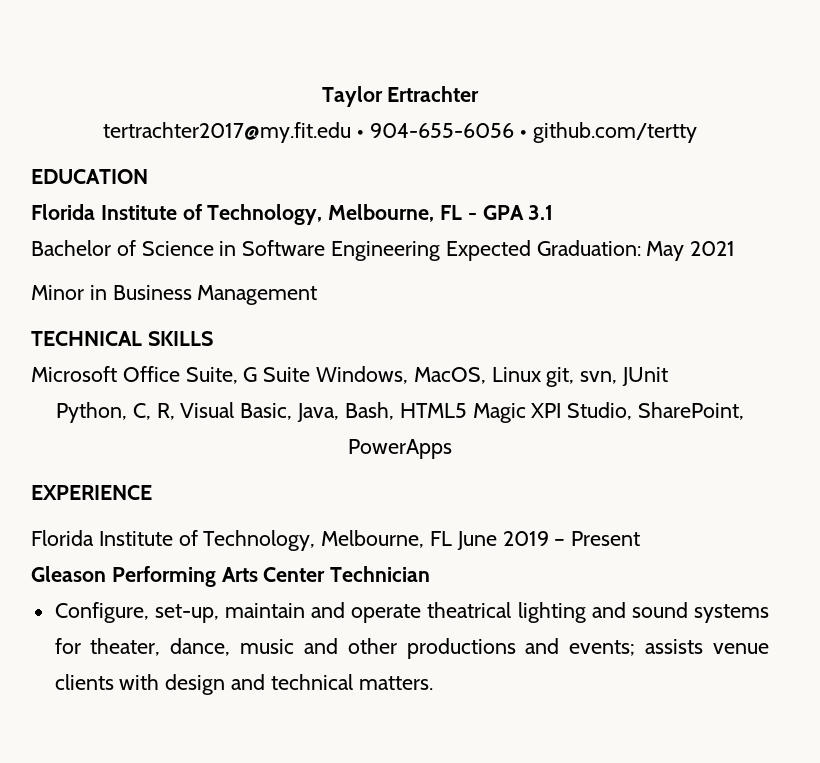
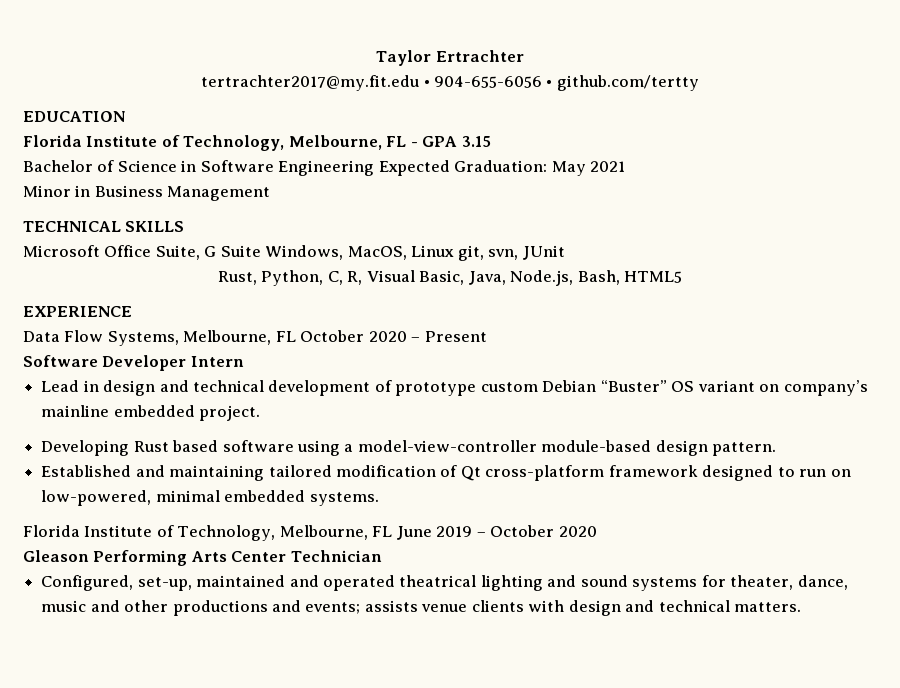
- Florida Institute of Technology, Melbourne, FL - GPA 3.1
+ Florida Institute of Technology, Melbourne, FL - GPA 3.15
- Python, C, R, Visual Basic, Java, Bash, HTML5 Magic XPI Studio, SharePoint, PowerApps
+ Rust, Python, C, R, Visual Basic, Java, Node.js, Bash, HTML5
  EXPERIENCE
+ Data Flow Systems, Melbourne, FL October 2020 – Present
+ Software Developer Intern
+ Lead in design and technical development of prototype custom Debian “Buster” OS variant on company’s mainline embedded project.
+ Developing Rust based software using a model-view-controller module-based design pattern.
+ Established and maintaining tailored modification of Qt cross-platform framework designed to run on low-powered, minimal embedded systems.
- Florida Institute of Technology, Melbourne, FL June 2019 – Present
+ Florida Institute of Technology, Melbourne, FL June 2019 – October 2020
- Configure, set-up, maintain and operate theatrical lighting and sound systems for theater, dance, music and other productions and events; assists venue clients with design and technical matters.
+ Configured, set-up, maintained and operated theatrical lighting and sound systems for theater, dance, music and other productions and events; assists venue clients with design and technical matters.

